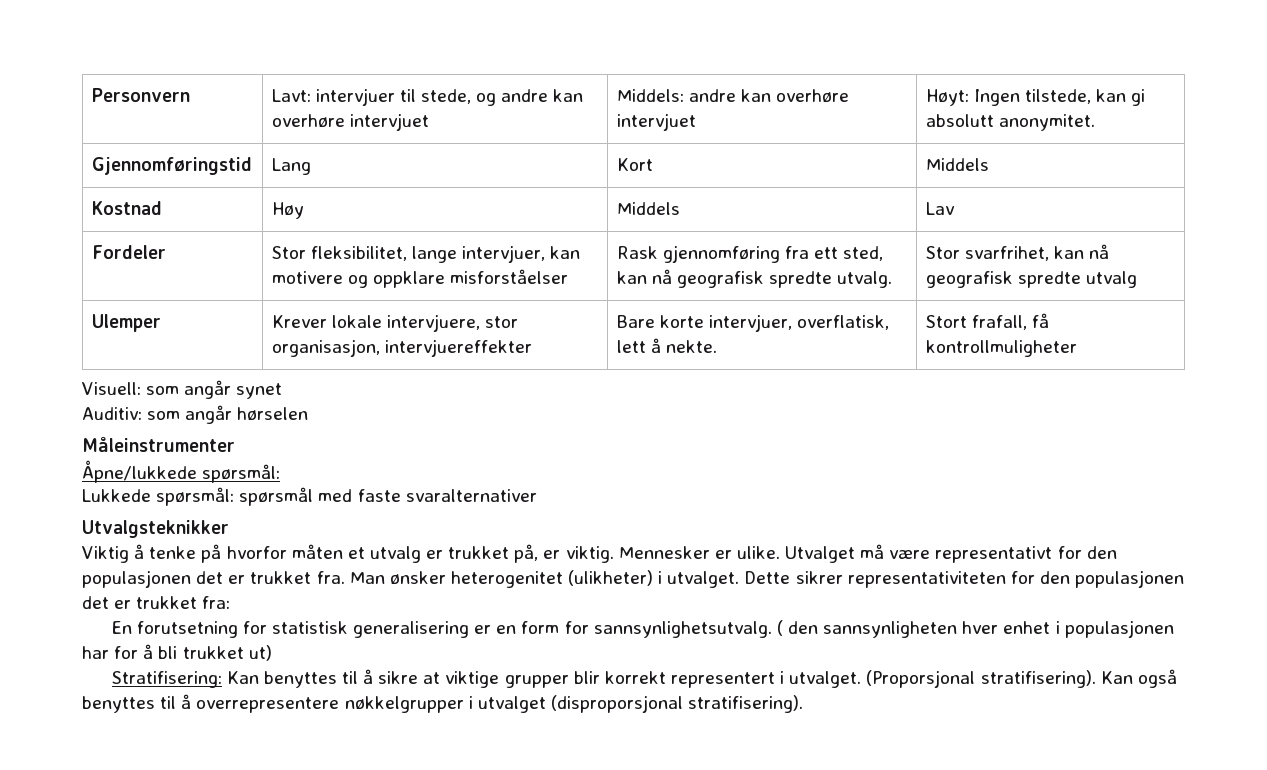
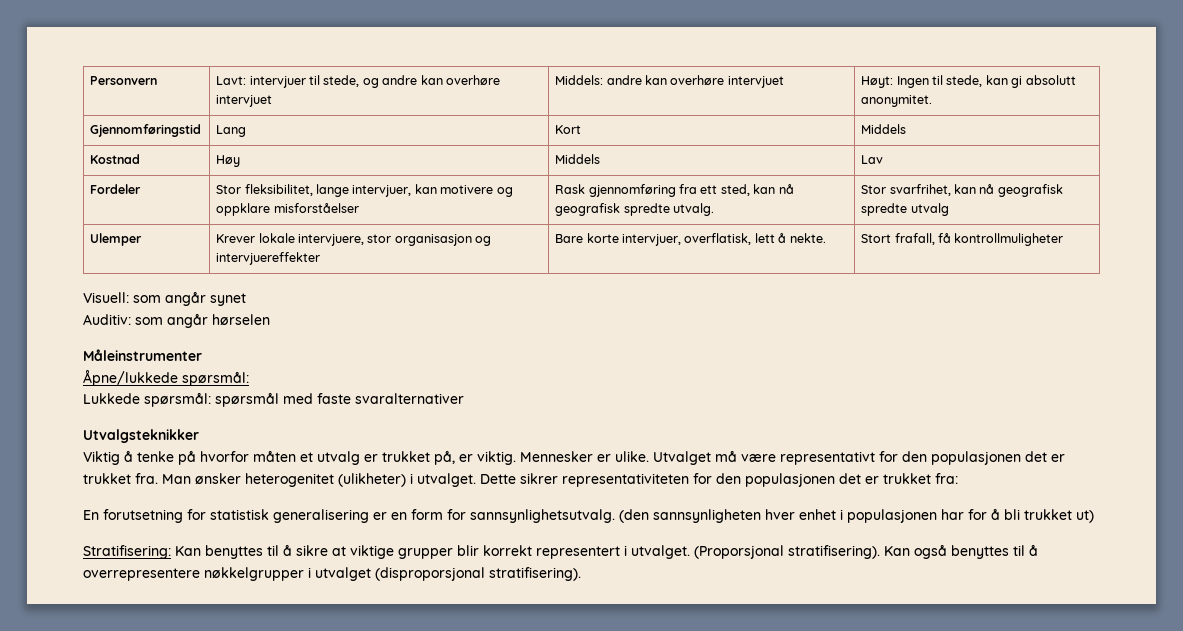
- Personvern | Lavt: intervjuer til stede, og andre kan overhøre intervjuet | Middels: andre kan overhøre intervjuet | Høyt: Ingen tilstede, kan gi absolutt anonymitet.
+ Personvern | Lavt: intervjuer til stede, og andre kan overhøre intervjuet | Middels: andre kan overhøre intervjuet | Høyt: Ingen til stede, kan gi absolutt anonymitet.
- Ulemper | Krever lokale intervjuere, stor organisasjon, intervjuereffekter | Bare korte intervjuer, overflatisk, lett å nekte. | Stort frafall, få kontrollmuligheter
+ Ulemper | Krever lokale intervjuere, stor organisasjon og intervjuereffekter | Bare korte intervjuer, overflatisk, lett å nekte. | Stort frafall, få kontrollmuligheter
- ( den sannsynligheten hver enhet i populasjonen har for å bli trukket ut)
+ (den sannsynligheten hver enhet i populasjonen har for å bli trukket ut)

